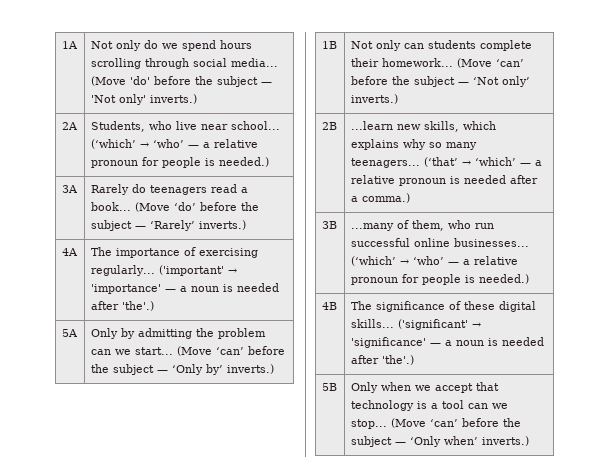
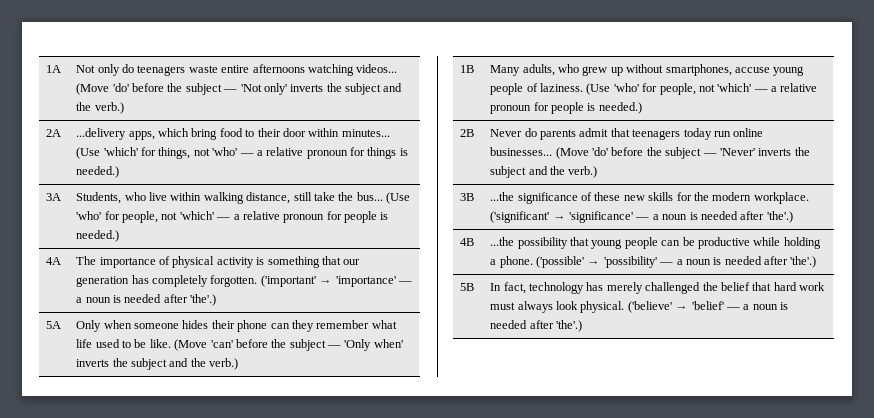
- 1A | Not only do we spend hours scrolling through social media... (Move 'do' before the subject — 'Not only' inverts.)
- 2A | Students, who live near school... (‘which’ → ‘who’ — a relative pronoun for people is needed.)
- 3A | Rarely do teenagers read a book... (Move ‘do’ before the subject — ‘Rarely’ inverts.)
- 4A | The importance of exercising regularly... ('important' → 'importance' — a noun is needed after 'the'.)
+ 1A | Not only do teenagers waste entire afternoons watching videos... (Move 'do' before the subject — 'Not only' inverts the subject and the verb.)
+ 2A | ...delivery apps, which bring food to their door within minutes... (Use 'which' for things, not 'who' — a relative pronoun for things is needed.)
+ 3A | Students, who live within walking distance, still take the bus... (Use 'who' for people, not 'which' — a relative pronoun for people is needed.)
+ 4A | The importance of physical activity is something that our generation has completely forgotten. ('important' → 'importance' — a noun is needed after 'the'.)
- 5A | Only by admitting the problem can we start... (Move ‘can’ before the subject — ‘Only by’ inverts.)
- 1B | Not only can students complete their homework... (Move ‘can’ before the subject — ‘Not only’ inverts.)
- 2B | ...learn new skills, which explains why so many teenagers... (‘that’ → ‘which’ — a relative pronoun is needed after a comma.)
- 3B | ...many of them, who run successful online businesses... (‘which’ → ‘who’ — a relative pronoun for people is needed.)
- 4B | The significance of these digital skills... ('significant' → 'significance' — a noun is needed after 'the'.)
+ 5A | Only when someone hides their phone can they remember what life used to be like. (Move 'can' before the subject — 'Only when' inverts the subject and the verb.)
+ 1B | Many adults, who grew up without smartphones, accuse young people of laziness. (Use 'who' for people, not 'which' — a relative pronoun for people is needed.)
+ 2B | Never do parents admit that teenagers today run online businesses... (Move 'do' before the subject — 'Never' inverts the subject and the verb.)
+ 3B | ...the significance of these new skills for the modern workplace. ('significant' → 'significance' — a noun is needed after 'the'.)
- 5B | Only when we accept that technology is a tool can we stop... (Move ‘can’ before the subject — ‘Only when’ inverts.)
+ 4B | ...the possibility that young people can be productive while holding a phone. ('possible' → 'possibility' — a noun is needed after 'the'.)
+ 5B | In fact, technology has merely challenged the belief that hard work must always look physical. ('believe' → 'belief' — a noun is needed after 'the'.)

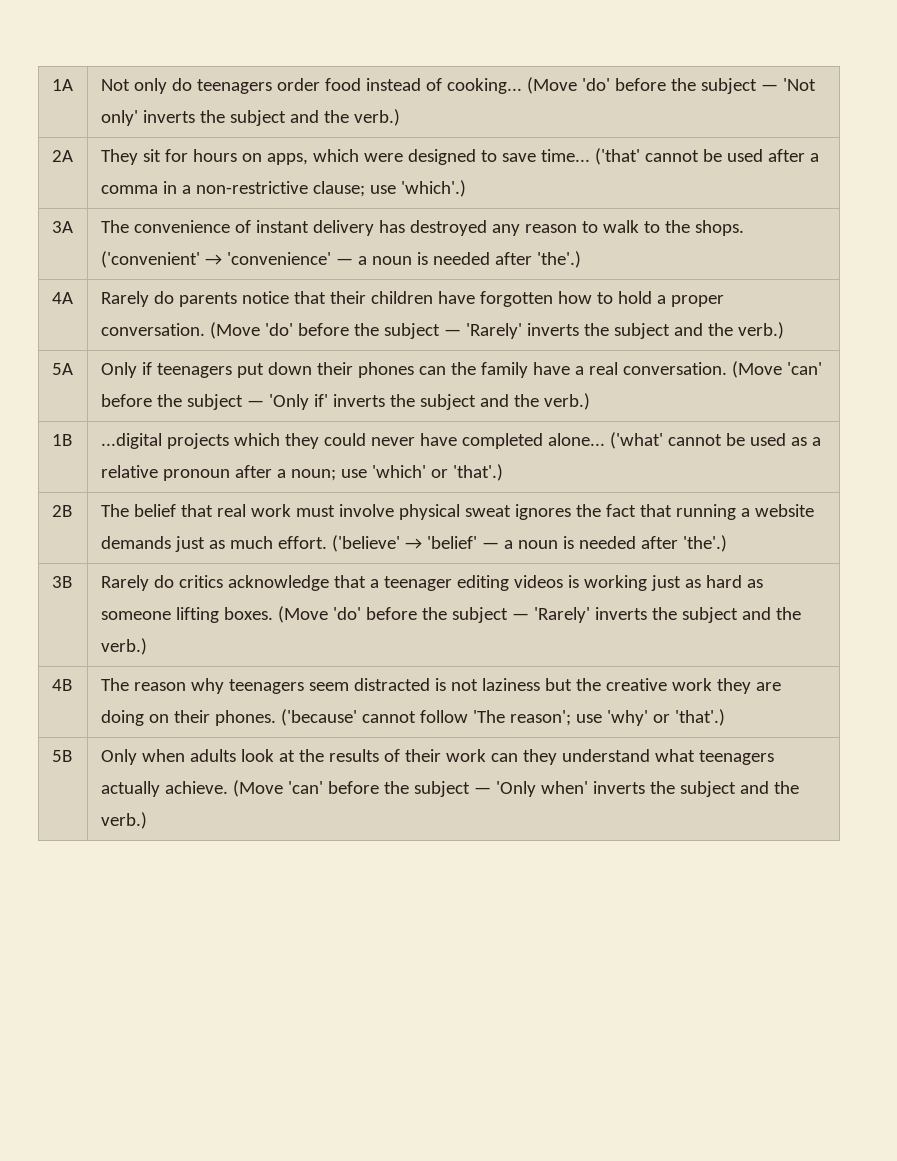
- 1A | Not only do teenagers waste entire afternoons watching videos... (Move 'do' before the subject — 'Not only' inverts the subject and the verb.)
+ 1A | Not only do teenagers order food instead of cooking... (Move 'do' before the subject — 'Not only' inverts the subject and the verb.)
- 2A | ...delivery apps, which bring food to their door within minutes... (Use 'which' for things, not 'who' — a relative pronoun for things is needed.)
- 3A | Students, who live within walking distance, still take the bus... (Use 'who' for people, not 'which' — a relative pronoun for people is needed.)
- 4A | The importance of physical activity is something that our generation has completely forgotten. ('important' → 'importance' — a noun is needed after 'the'.)
- 5A | Only when someone hides their phone can they remember what life used to be like. (Move 'can' before the subject — 'Only when' inverts the subject and the verb.)
+ 2A | They sit for hours on apps, which were designed to save time... ('that' cannot be used after a comma in a non-restrictive clause; use 'which'.)
+ 3A | The convenience of instant delivery has destroyed any reason to walk to the shops. ('convenient' → 'convenience' — a noun is needed after 'the'.)
+ 4A | Rarely do parents notice that their children have forgotten how to hold a proper conversation. (Move 'do' before the subject — 'Rarely' inverts the subject and the verb.)
+ 5A | Only if teenagers put down their phones can the family have a real conversation. (Move 'can' before the subject — 'Only if' inverts the subject and the verb.)
+ 1B | ...digital projects which they could never have completed alone... ('what' cannot be used as a relative pronoun after a noun; use 'which' or 'that'.)
+ 2B | The belief that real work must involve physical sweat ignores the fact that running a website demands just as much effort. ('believe' → 'belief' — a noun is needed after 'the'.)
+ 3B | Rarely do critics acknowledge that a teenager editing videos is working just as hard as someone lifting boxes. (Move 'do' before the subject — 'Rarely' inverts the subject and the verb.)
+ 4B | The reason why teenagers seem distracted is not laziness but the creative work they are doing on their phones. ('because' cannot follow 'The reason'; use 'why' or 'that'.)
+ 5B | Only when adults look at the results of their work can they understand what teenagers actually achieve. (Move 'can' before the subject — 'Only when' inverts the subject and the verb.)
- 1B | Many adults, who grew up without smartphones, accuse young people of laziness. (Use 'who' for people, not 'which' — a relative pronoun for people is needed.)
- 2B | Never do parents admit that teenagers today run online businesses... (Move 'do' before the subject — 'Never' inverts the subject and the verb.)
- 3B | ...the significance of these new skills for the modern workplace. ('significant' → 'significance' — a noun is needed after 'the'.)
- 4B | ...the possibility that young people can be productive while holding a phone. ('possible' → 'possibility' — a noun is needed after 'the'.)
- 5B | In fact, technology has merely challenged the belief that hard work must always look physical. ('believe' → 'belief' — a noun is needed after 'the'.)

